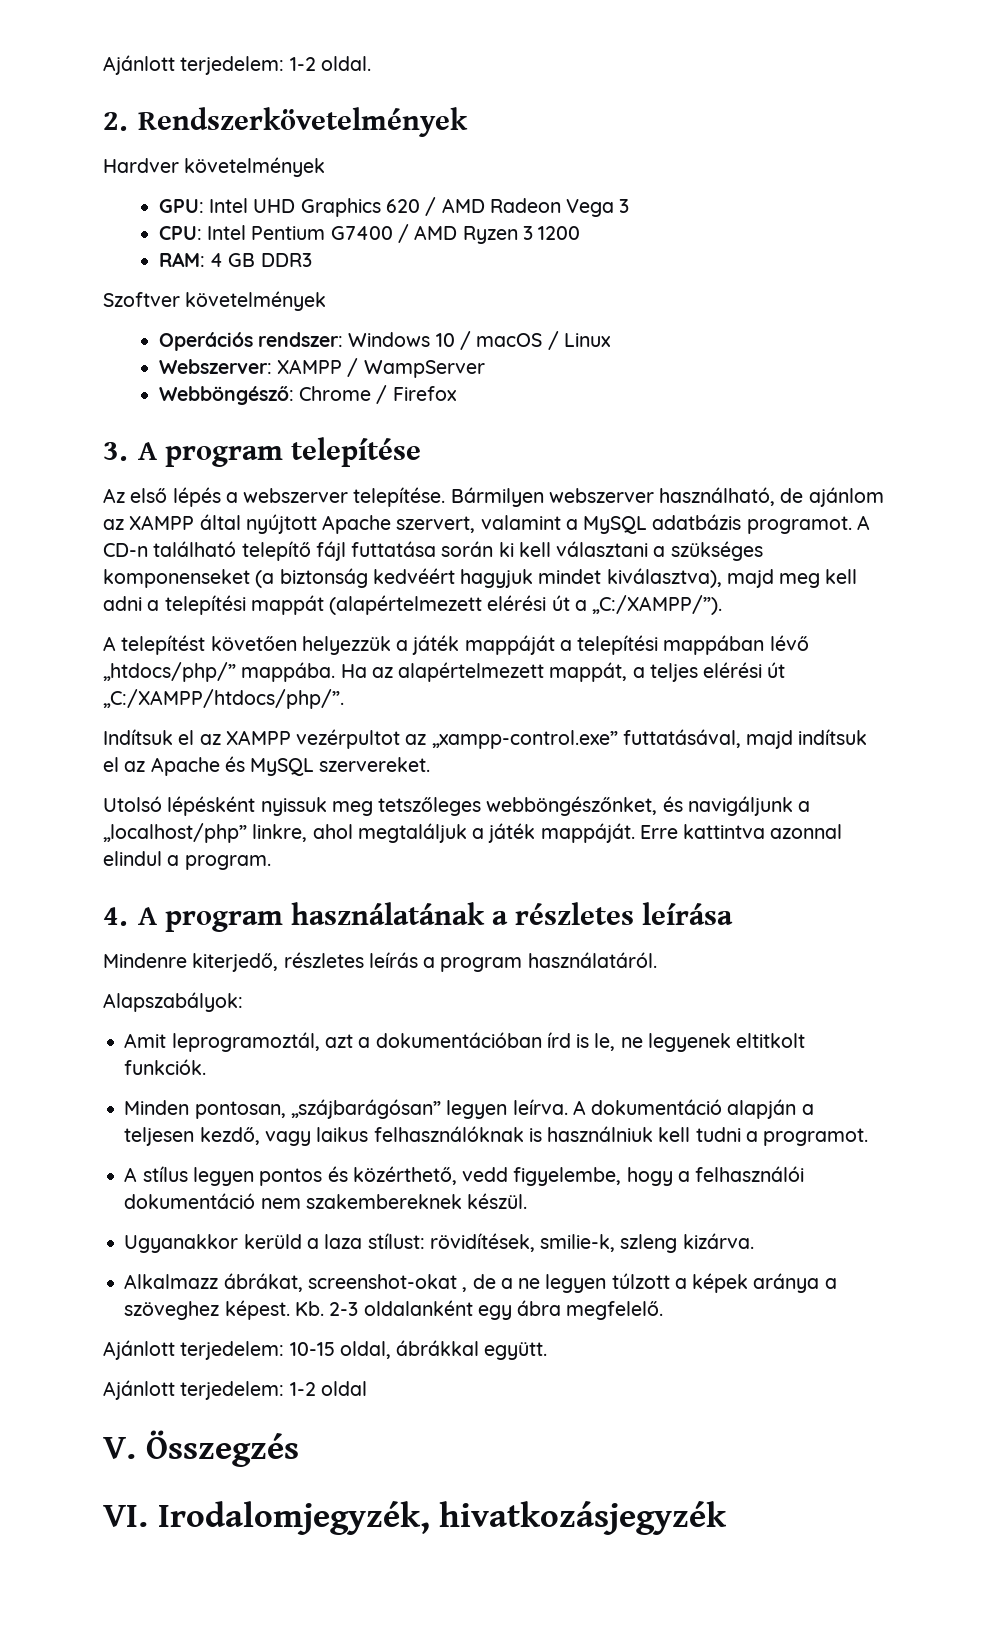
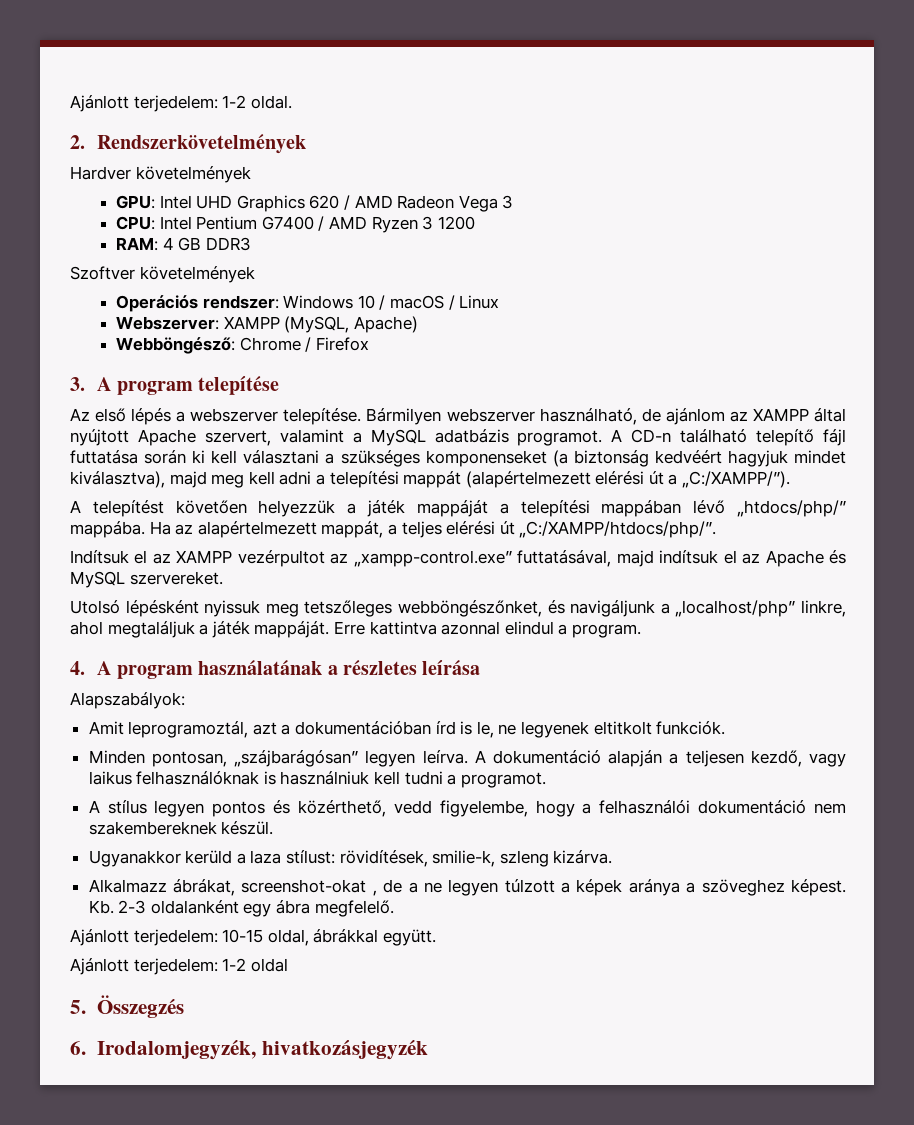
- Webszerver: XAMPP / WampServer
+ Webszerver: XAMPP (MySQL, Apache)
- Mindenre kiterjedő, részletes leírás a program használatáról.
- V. Összegzés
+ 5. Összegzés
- VI. Irodalomjegyzék, hivatkozásjegyzék
+ 6. Irodalomjegyzék, hivatkozásjegyzék

